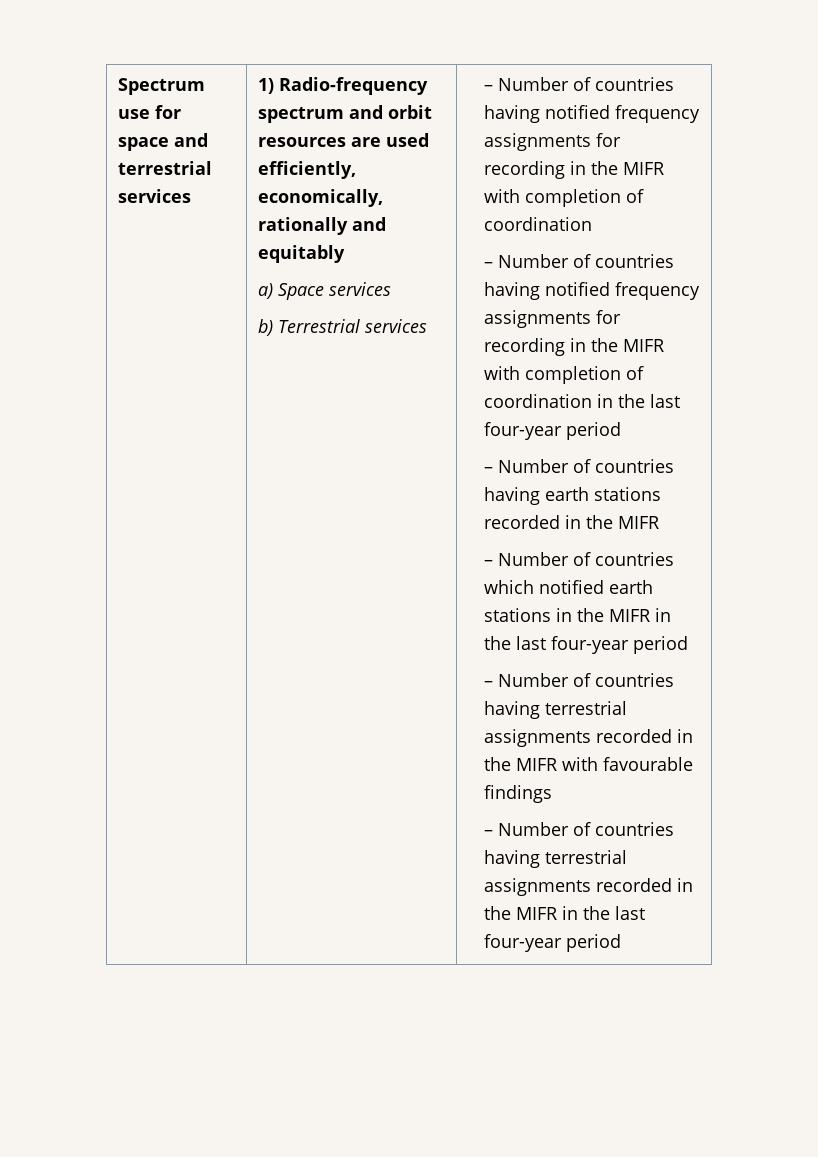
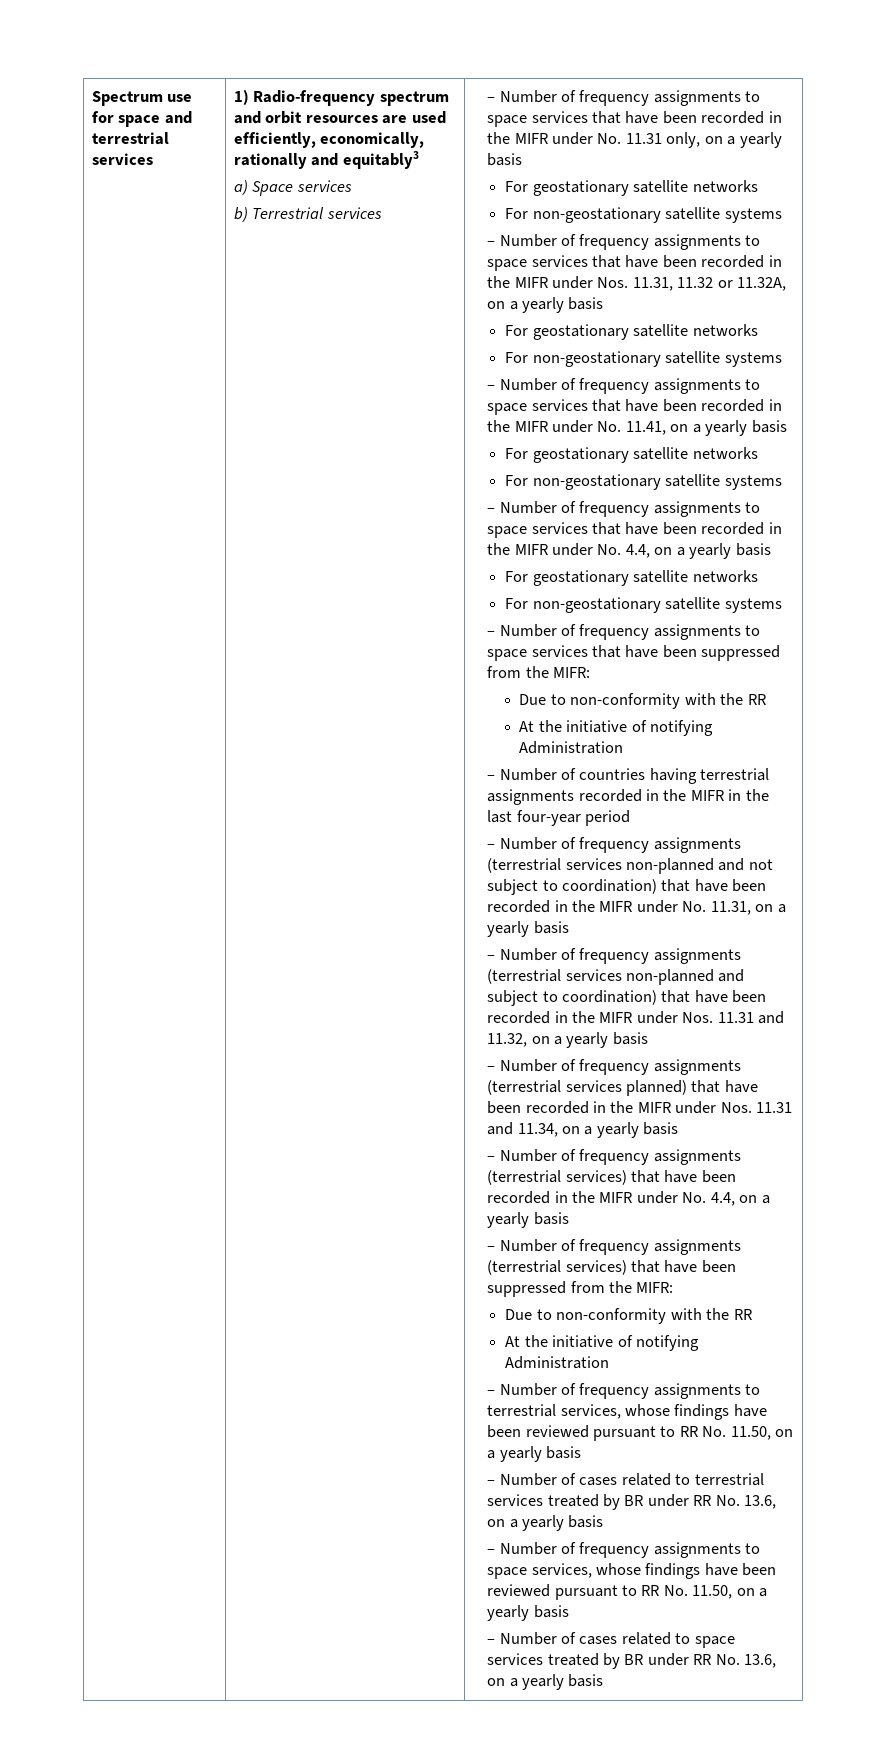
- 1) Radio-frequency spectrum and orbit resources are used efficiently, economically, rationally and equitably
+ 1) Radio-frequency spectrum and orbit resources are used efficiently, economically, rationally and equitably3
- b) Terrestrial services | – Number of countries having notified frequency assignments for recording in the MIFR with completion of coordination
- – Number of countries having notified frequency assignments for recording in the MIFR with completion of coordination in the last four-year period
- – Number of countries having earth stations recorded in the MIFR
- – Number of countries which notified earth stations in the MIFR in the last four-year period
- – Number of countries having terrestrial assignments recorded in the MIFR with favourable findings
+ b) Terrestrial services | – Number of frequency assignments to space services that have been recorded in the MIFR under No. 11.31 only, on a yearly basis
+ For geostationary satellite networks
+ For non-geostationary satellite systems
+ – Number of frequency assignments to space services that have been recorded in the MIFR under Nos. 11.31, 11.32 or 11.32A, on a yearly basis
+ For geostationary satellite networks
+ For non-geostationary satellite systems
+ – Number of frequency assignments to space services that have been recorded in the MIFR under No. 11.41, on a yearly basis
+ For geostationary satellite networks
+ For non-geostationary satellite systems
+ – Number of frequency assignments to space services that have been recorded in the MIFR under No. 4.4, on a yearly basis
+ For geostationary satellite networks
+ For non-geostationary satellite systems
+ – Number of frequency assignments to space services that have been suppressed from the MIFR:
+ Due to non-conformity with the RR
+ At the initiative of notifying Administration
+ – Number of frequency assignments (terrestrial services non-planned and not subject to coordination) that have been recorded in the MIFR under No. 11.31, on a yearly basis
+ – Number of frequency assignments (terrestrial services non-planned and subject to coordination) that have been recorded in the MIFR under Nos. 11.31 and 11.32, on a yearly basis
+ – Number of frequency assignments (terrestrial services planned) that have been recorded in the MIFR under Nos. 11.31 and 11.34, on a yearly basis
+ – Number of frequency assignments (terrestrial services) that have been recorded in the MIFR under No. 4.4, on a yearly basis
+ – Number of frequency assignments (terrestrial services) that have been suppressed from the MIFR:
+ Due to non-conformity with the RR
+ At the initiative of notifying Administration
+ – Number of frequency assignments to terrestrial services, whose findings have been reviewed pursuant to RR No. 11.50, on a yearly basis
+ – Number of cases related to terrestrial services treated by BR under RR No. 13.6, on a yearly basis
+ – Number of frequency assignments to space services, whose findings have been reviewed pursuant to RR No. 11.50, on a yearly basis
+ – Number of cases related to space services treated by BR under RR No. 13.6, on a yearly basis

